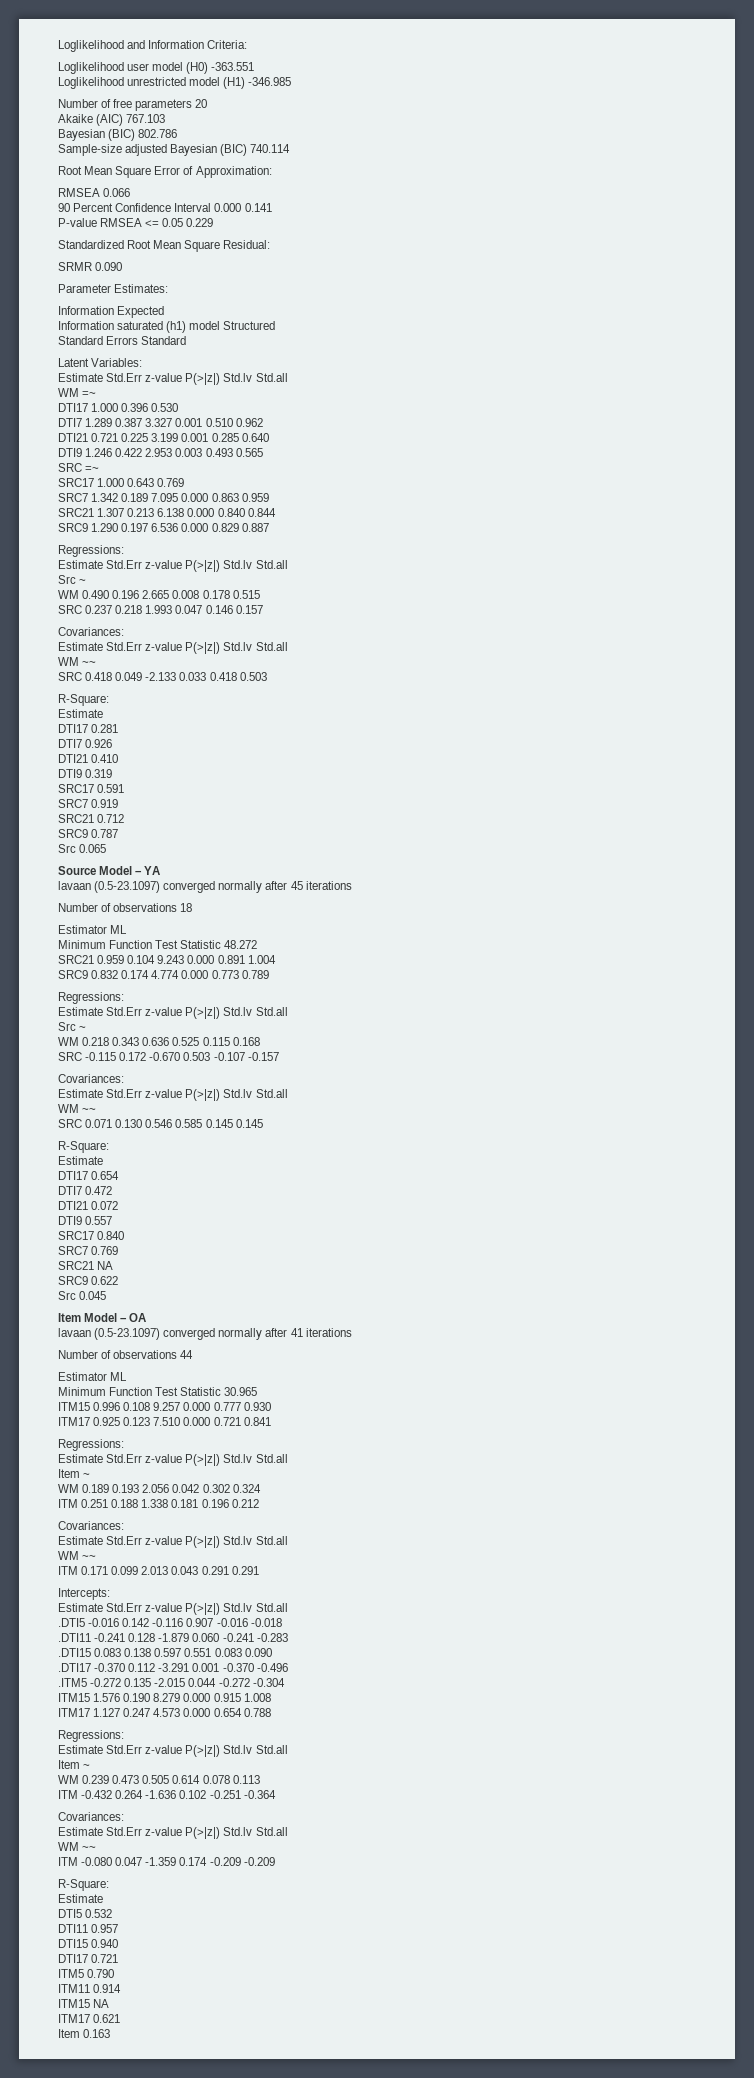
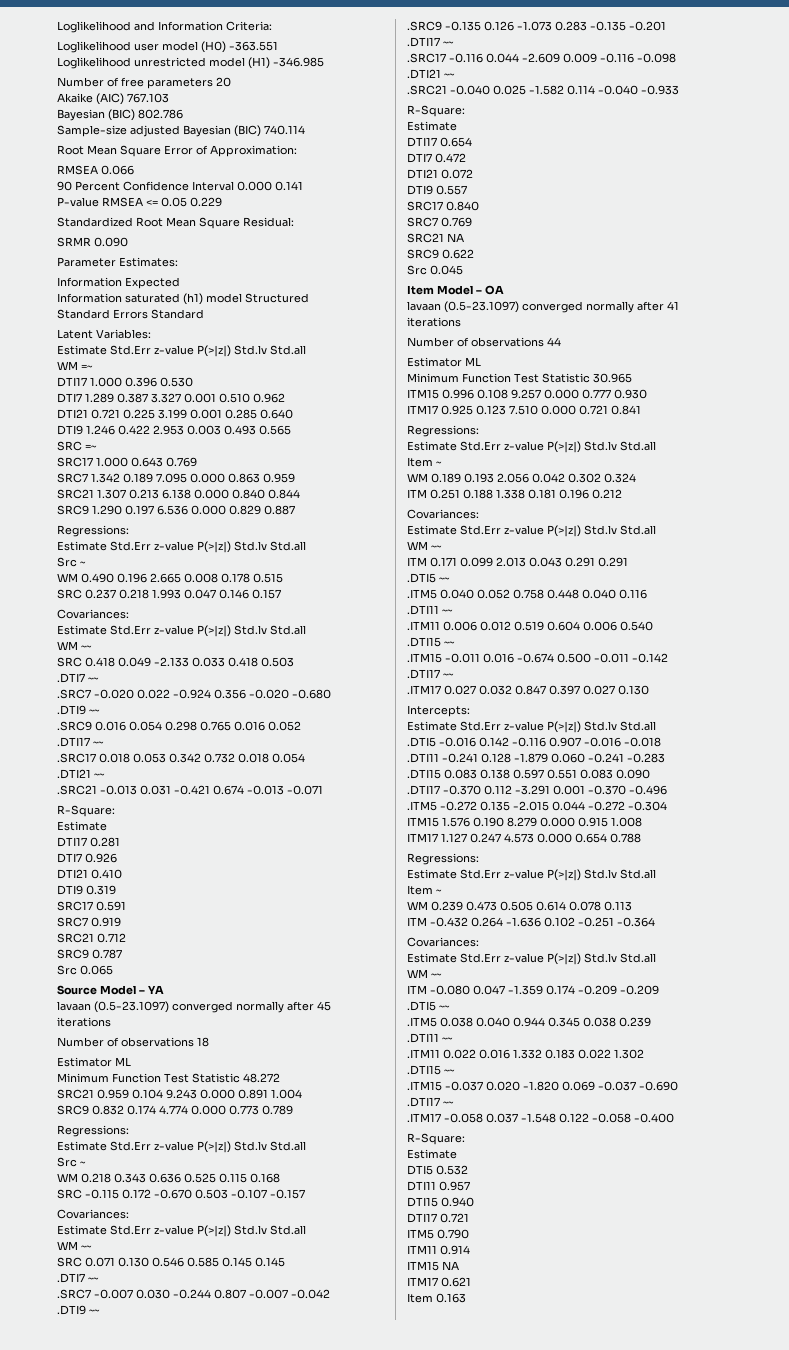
  SRC 0.418 0.049 -2.133 0.033 0.418 0.503
+ .DTI7 ~~
+ .SRC7 -0.020 0.022 -0.924 0.356 -0.020 -0.680
+ .DTI9 ~~
+ .SRC9 0.016 0.054 0.298 0.765 0.016 0.052
+ .DTI17 ~~
+ .SRC17 0.018 0.053 0.342 0.732 0.018 0.054
+ .DTI21 ~~
+ .SRC21 -0.013 0.031 -0.421 0.674 -0.013 -0.071
  SRC 0.071 0.130 0.546 0.585 0.145 0.145
+ .DTI7 ~~
+ .SRC7 -0.007 0.030 -0.244 0.807 -0.007 -0.042
+ .DTI9 ~~
+ .SRC9 -0.135 0.126 -1.073 0.283 -0.135 -0.201
+ .DTI17 ~~
+ .SRC17 -0.116 0.044 -2.609 0.009 -0.116 -0.098
+ .DTI21 ~~
+ .SRC21 -0.040 0.025 -1.582 0.114 -0.040 -0.933
  ITM 0.171 0.099 2.013 0.043 0.291 0.291
+ .DTI5 ~~
+ .ITM5 0.040 0.052 0.758 0.448 0.040 0.116
+ .DTI11 ~~
+ .ITM11 0.006 0.012 0.519 0.604 0.006 0.540
+ .DTI15 ~~
+ .ITM15 -0.011 0.016 -0.674 0.500 -0.011 -0.142
+ .DTI17 ~~
+ .ITM17 0.027 0.032 0.847 0.397 0.027 0.130
  ITM -0.080 0.047 -1.359 0.174 -0.209 -0.209
+ .DTI5 ~~
+ .ITM5 0.038 0.040 0.944 0.345 0.038 0.239
+ .DTI11 ~~
+ .ITM11 0.022 0.016 1.332 0.183 0.022 1.302
+ .DTI15 ~~
+ .ITM15 -0.037 0.020 -1.820 0.069 -0.037 -0.690
+ .DTI17 ~~
+ .ITM17 -0.058 0.037 -1.548 0.122 -0.058 -0.400

